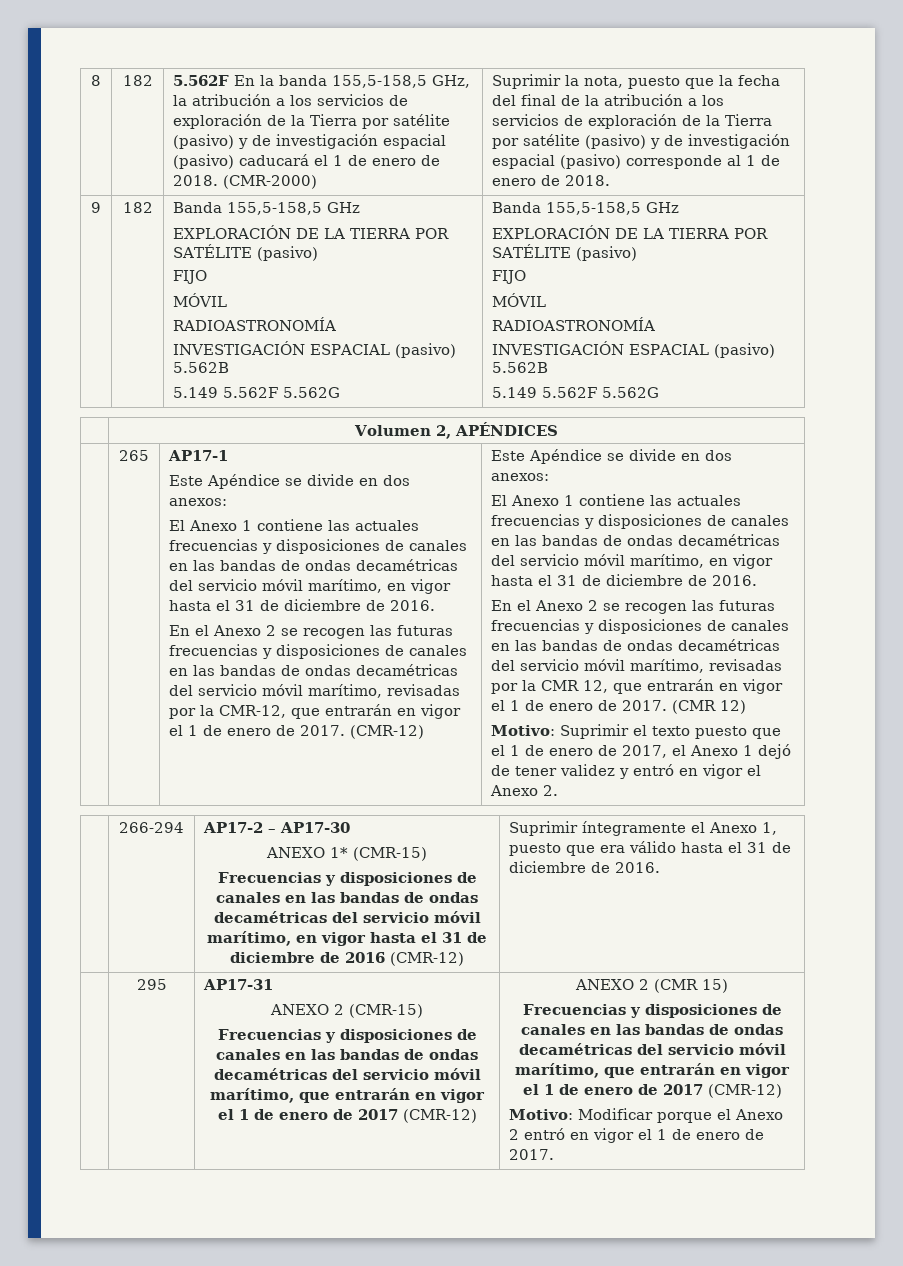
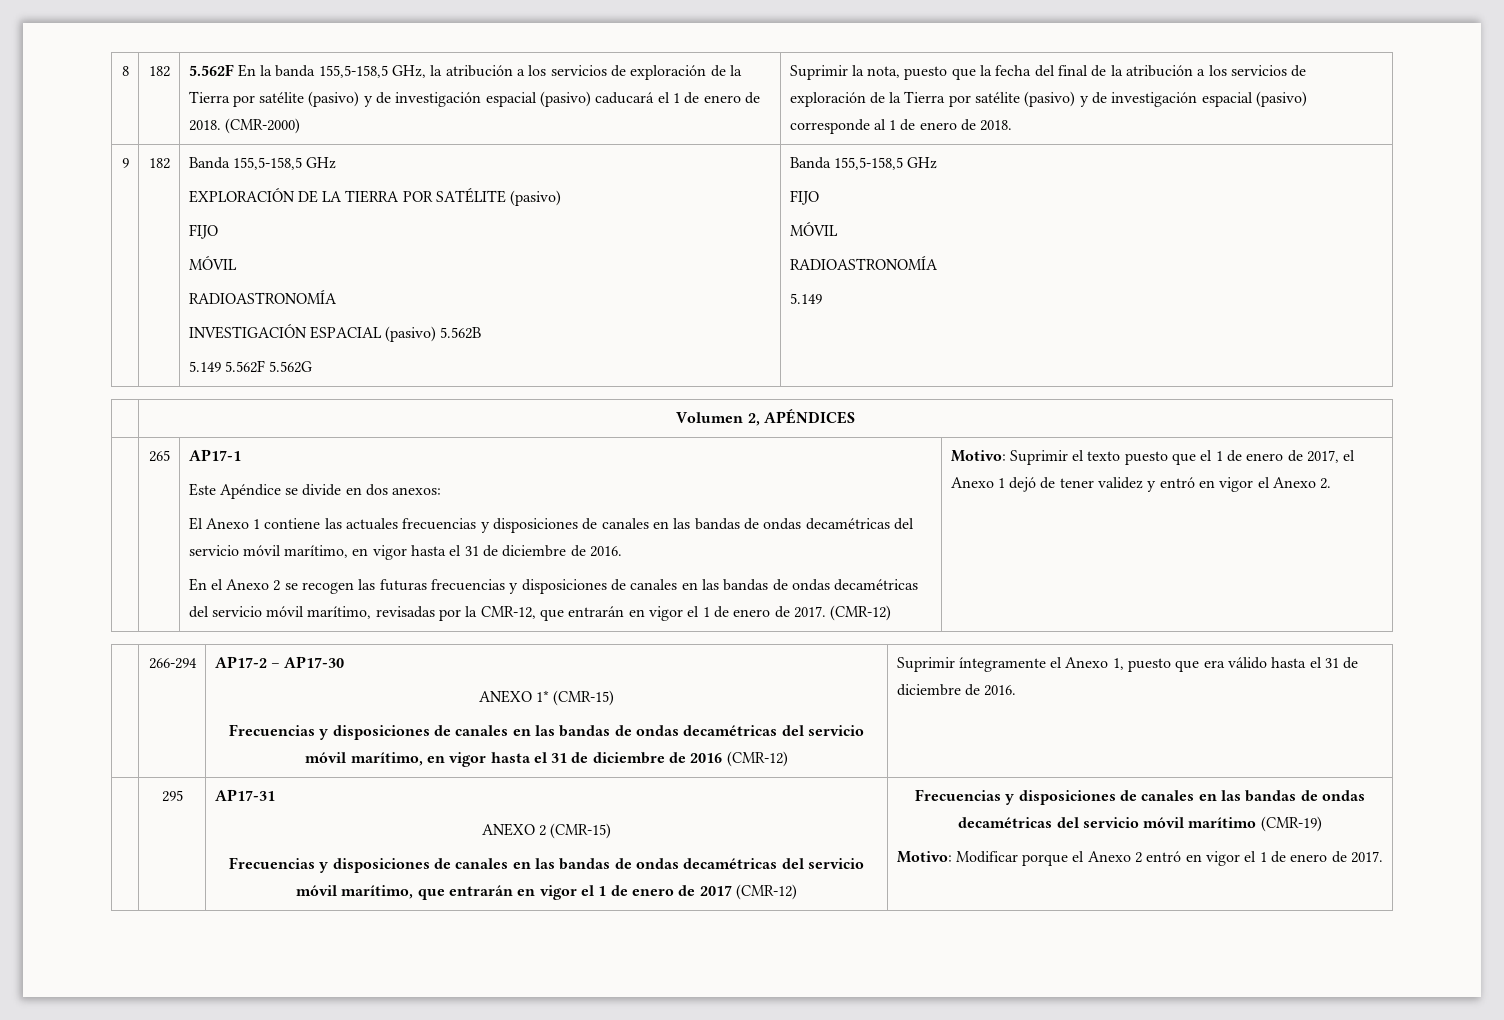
  5.149 5.562F 5.562G | Banda 155,5-158,5 GHz
- EXPLORACIÓN DE LA TIERRA POR SATÉLITE (pasivo)
  FIJO
  MÓVIL
  RADIOASTRONOMÍA
- INVESTIGACIÓN ESPACIAL (pasivo) 5.562B
- 5.149 5.562F 5.562G
+ 5.149
- En el Anexo 2 se recogen las futuras frecuencias y disposiciones de canales en las bandas de ondas decamétricas del servicio móvil marítimo, revisadas por la CMR-12, que entrarán en vigor el 1 de enero de 2017. (CMR-12) | Este Apéndice se divide en dos anexos:
- El Anexo 1 contiene las actuales frecuencias y disposiciones de canales en las bandas de ondas decamétricas del servicio móvil marítimo, en vigor hasta el 31 de diciembre de 2016.
- En el Anexo 2 se recogen las futuras frecuencias y disposiciones de canales en las bandas de ondas decamétricas del servicio móvil marítimo, revisadas por la CMR 12, que entrarán en vigor el 1 de enero de 2017. (CMR 12)
+ En el Anexo 2 se recogen las futuras frecuencias y disposiciones de canales en las bandas de ondas decamétricas del servicio móvil marítimo, revisadas por la CMR-12, que entrarán en vigor el 1 de enero de 2017. (CMR-12)
- ANEXO 2 (CMR 15)
- Frecuencias y disposiciones de canales en las bandas de ondas decamétricas del servicio móvil marítimo, que entrarán en vigor el 1 de enero de 2017 (CMR-12)
+ Frecuencias y disposiciones de canales en las bandas de ondas decamétricas del servicio móvil marítimo (CMR-19)

